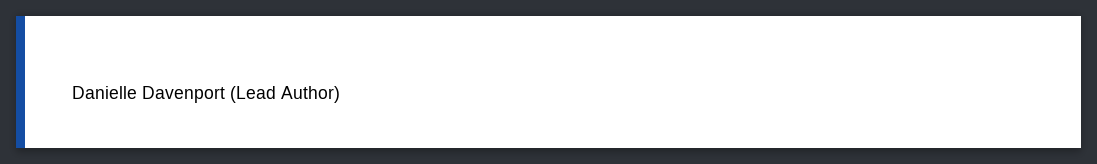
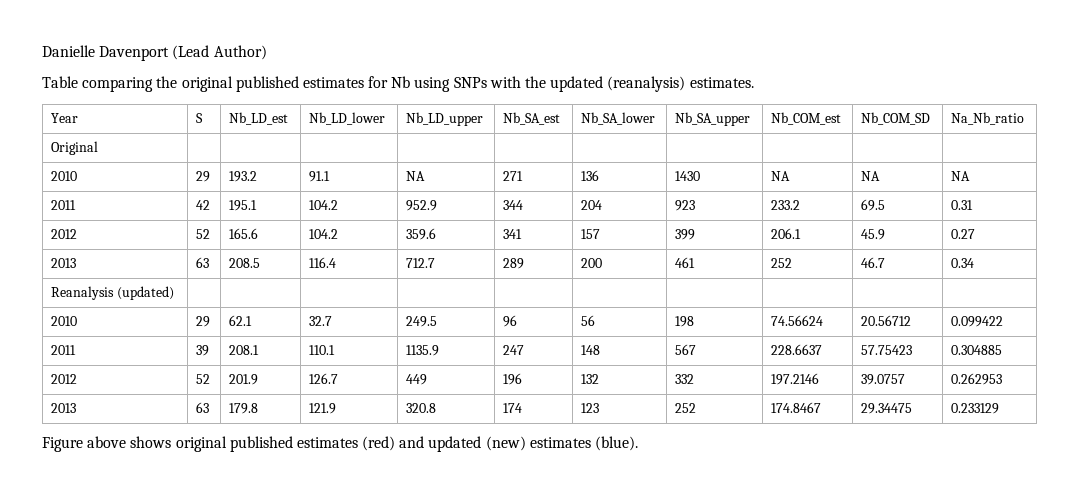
+ Table comparing the original published estimates for Nb using SNPs with the updated (reanalysis) estimates.
+ Year | S | Nb_LD_est | Nb_LD_lower | Nb_LD_upper | Nb_SA_est | Nb_SA_lower | Nb_SA_upper | Nb_COM_est | Nb_COM_SD | Na_Nb_ratio
+ Original | | | | | | | | | |
+ 2010 | 29 | 193.2 | 91.1 | NA | 271 | 136 | 1430 | NA | NA | NA
+ 2011 | 42 | 195.1 | 104.2 | 952.9 | 344 | 204 | 923 | 233.2 | 69.5 | 0.31
+ 2012 | 52 | 165.6 | 104.2 | 359.6 | 341 | 157 | 399 | 206.1 | 45.9 | 0.27
+ 2013 | 63 | 208.5 | 116.4 | 712.7 | 289 | 200 | 461 | 252 | 46.7 | 0.34
+ Reanalysis (updated) | | | | | | | | | |
+ 2010 | 29 | 62.1 | 32.7 | 249.5 | 96 | 56 | 198 | 74.56624 | 20.56712 | 0.099422
+ 2011 | 39 | 208.1 | 110.1 | 1135.9 | 247 | 148 | 567 | 228.6637 | 57.75423 | 0.304885
+ 2012 | 52 | 201.9 | 126.7 | 449 | 196 | 132 | 332 | 197.2146 | 39.0757 | 0.262953
+ 2013 | 63 | 179.8 | 121.9 | 320.8 | 174 | 123 | 252 | 174.8467 | 29.34475 | 0.233129
+ Figure above shows original published estimates (red) and updated (new) estimates (blue).

